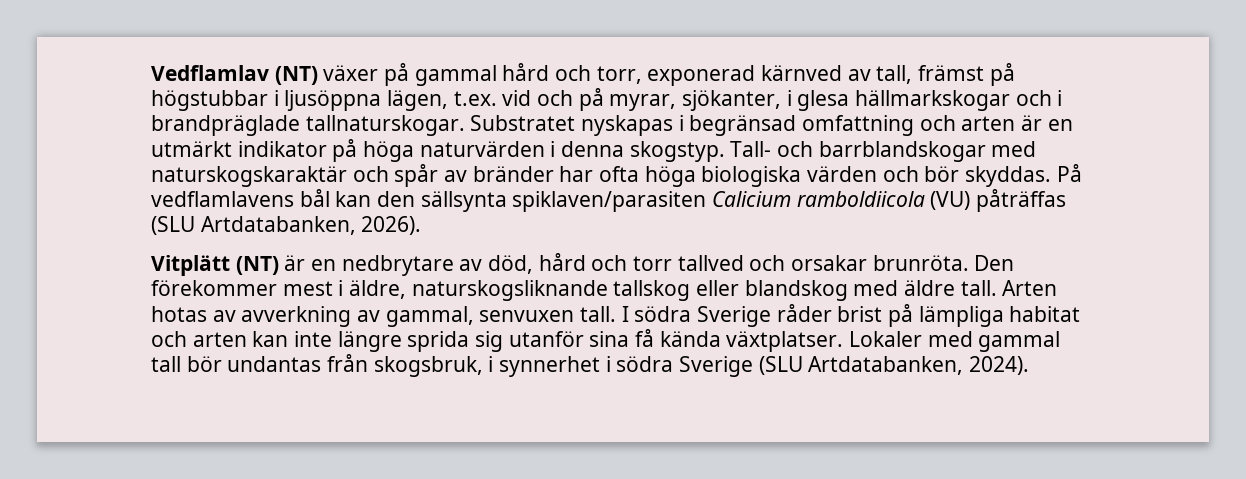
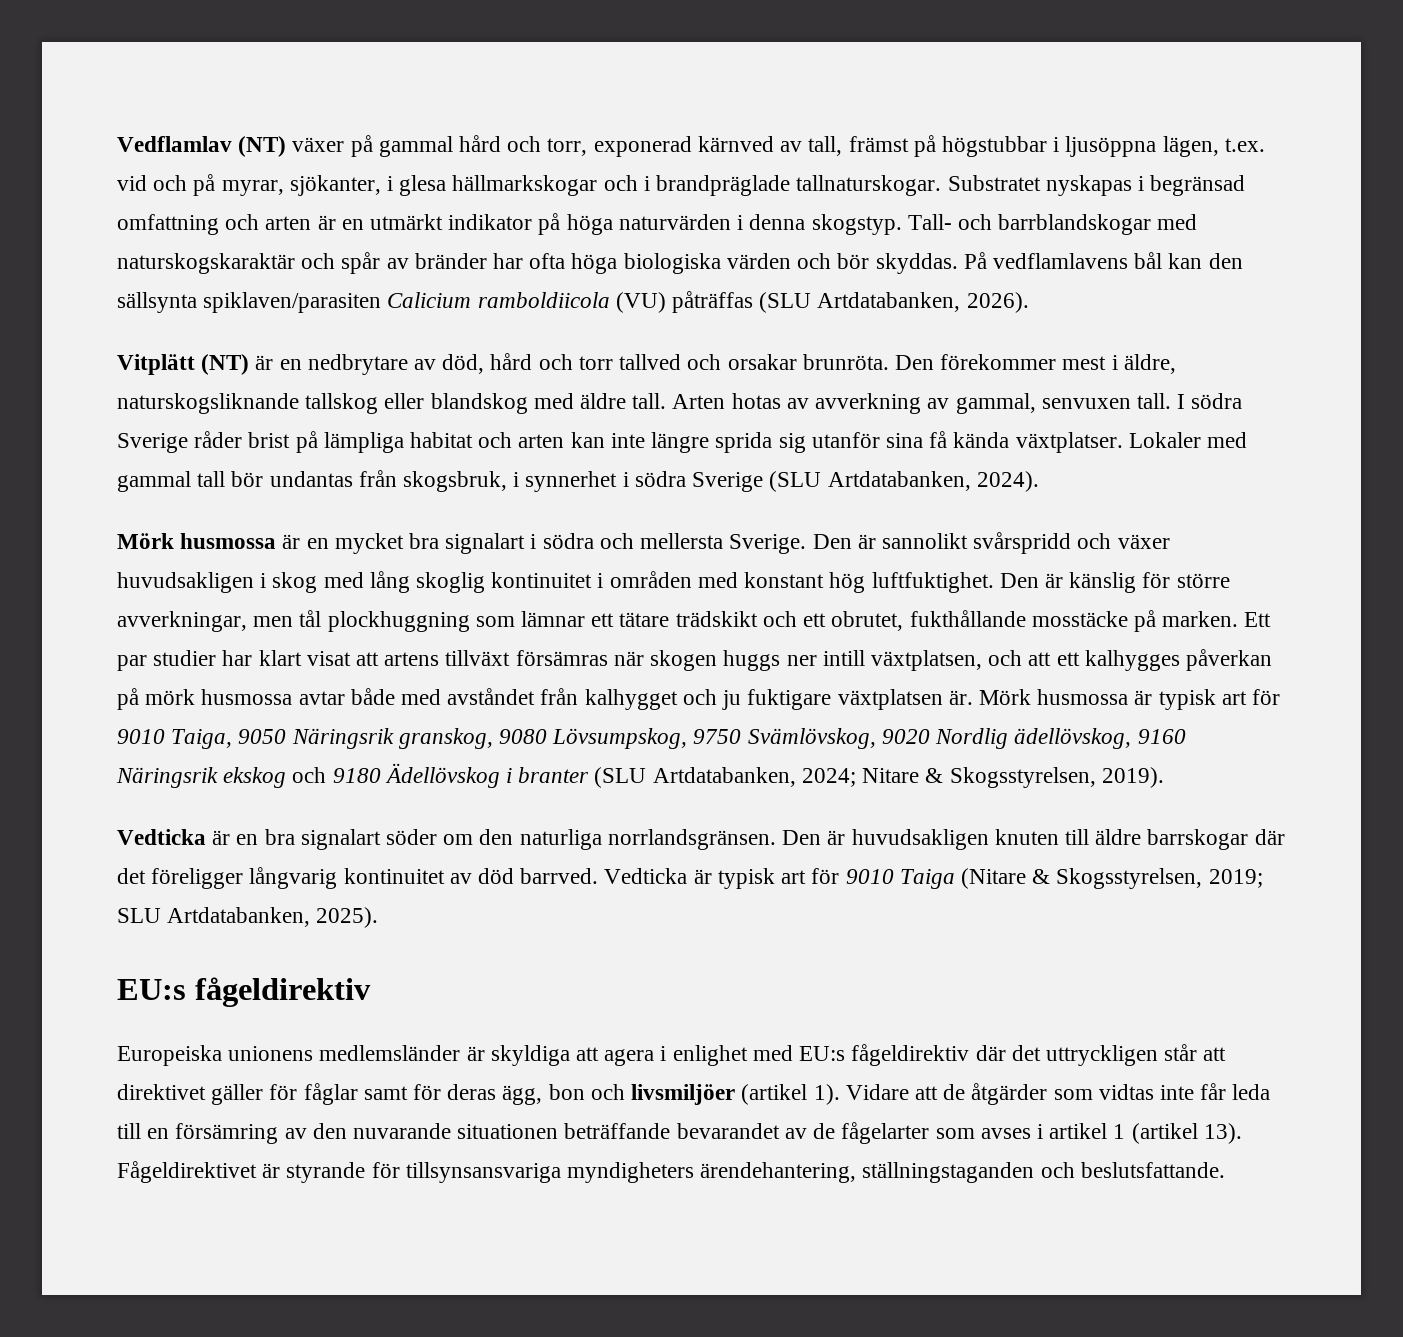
+ Mörk husmossa är en mycket bra signalart i södra och mellersta Sverige. Den är sannolikt svårspridd och växer huvudsakligen i skog med lång skoglig kontinuitet i områden med konstant hög luftfuktighet. Den är känslig för större avverkningar, men tål plockhuggning som lämnar ett tätare trädskikt och ett obrutet, fukthållande mosstäcke på marken. Ett par studier har klart visat att artens tillväxt försämras när skogen huggs ner intill växtplatsen, och att ett kalhygges påverkan på mörk husmossa avtar både med avståndet från kalhygget och ju fuktigare växtplatsen är. Mörk husmossa är typisk art för 9010 Taiga, 9050 Näringsrik granskog, 9080 Lövsumpskog, 9750 Svämlövskog, 9020 Nordlig ädellövskog, 9160 Näringsrik ekskog och 9180 Ädellövskog i branter (SLU Artdatabanken, 2024; Nitare & Skogsstyrelsen, 2019).
+ Vedticka är en bra signalart söder om den naturliga norrlandsgränsen. Den är huvudsakligen knuten till äldre barrskogar där det föreligger långvarig kontinuitet av död barrved. Vedticka är typisk art för 9010 Taiga (Nitare & Skogsstyrelsen, 2019; SLU Artdatabanken, 2025).
+ EU:s fågeldirektiv
+ Europeiska unionens medlemsländer är skyldiga att agera i enlighet med EU:s fågeldirektiv där det uttryckligen står att direktivet gäller för fåglar samt för deras ägg, bon och livsmiljöer (artikel 1). Vidare att de åtgärder som vidtas inte får leda till en försämring av den nuvarande situationen beträffande bevarandet av de fågelarter som avses i artikel 1 (artikel 13). Fågeldirektivet är styrande för tillsynsansvariga myndigheters ärendehantering, ställningstaganden och beslutsfattande.

